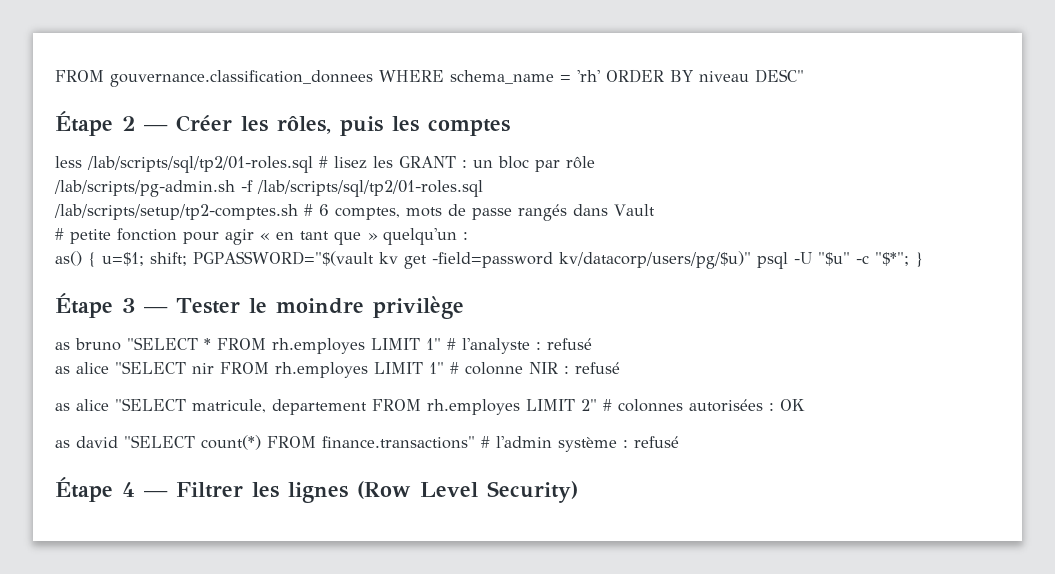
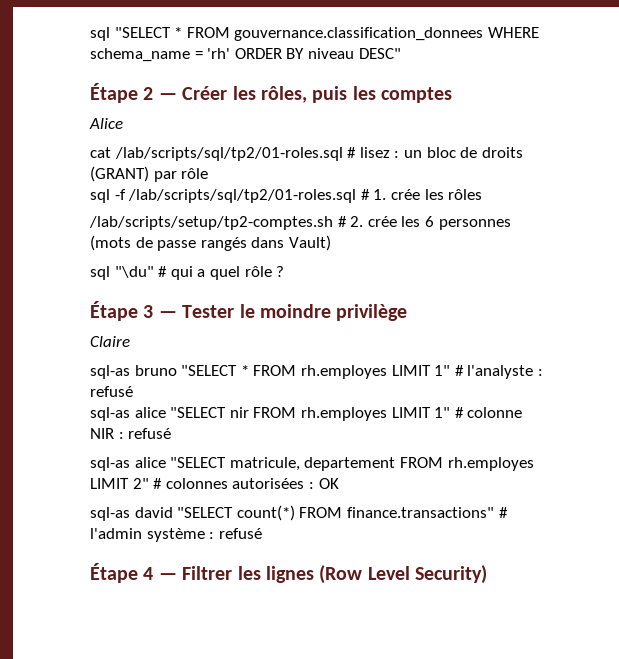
- FROM gouvernance.classification_donnees WHERE schema_name = 'rh' ORDER BY niveau DESC"
+ sql "SELECT * FROM gouvernance.classification_donnees WHERE schema_name = 'rh' ORDER BY niveau DESC"
- less /lab/scripts/sql/tp2/01-roles.sql # lisez les GRANT : un bloc par rôle
+ Alice
+ cat /lab/scripts/sql/tp2/01-roles.sql # lisez : un bloc de droits (GRANT) par rôle
- /lab/scripts/pg-admin.sh -f /lab/scripts/sql/tp2/01-roles.sql
- /lab/scripts/setup/tp2-comptes.sh # 6 comptes, mots de passe rangés dans Vault
- # petite fonction pour agir « en tant que » quelqu'un :
- as() { u=$1; shift; PGPASSWORD="$(vault kv get -field=password kv/datacorp/users/pg/$u)" psql -U "$u" -c "$*"; }
+ sql -f /lab/scripts/sql/tp2/01-roles.sql # 1. crée les rôles
+ /lab/scripts/setup/tp2-comptes.sh # 2. crée les 6 personnes (mots de passe rangés dans Vault)
+ sql "\du" # qui a quel rôle ?
- as bruno "SELECT * FROM rh.employes LIMIT 1" # l'analyste : refusé
+ Claire
+ sql-as bruno "SELECT * FROM rh.employes LIMIT 1" # l'analyste : refusé
- as alice "SELECT nir FROM rh.employes LIMIT 1" # colonne NIR : refusé
+ sql-as alice "SELECT nir FROM rh.employes LIMIT 1" # colonne NIR : refusé
- as alice "SELECT matricule, departement FROM rh.employes LIMIT 2" # colonnes autorisées : OK
+ sql-as alice "SELECT matricule, departement FROM rh.employes LIMIT 2" # colonnes autorisées : OK
- as david "SELECT count(*) FROM finance.transactions" # l'admin système : refusé
+ sql-as david "SELECT count(*) FROM finance.transactions" # l'admin système : refusé

